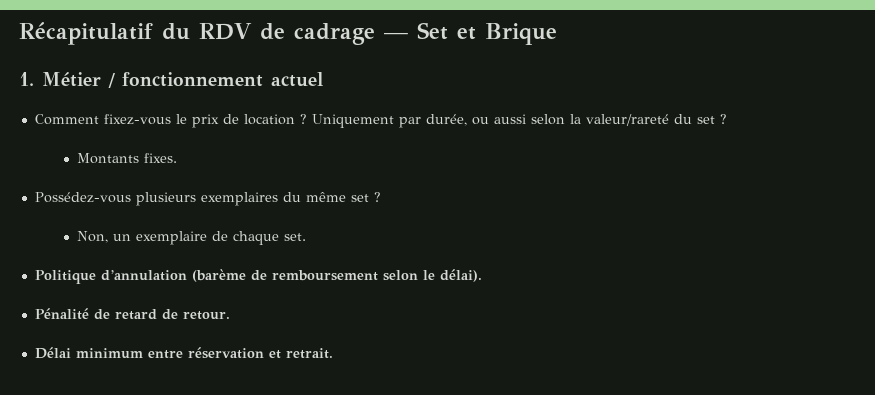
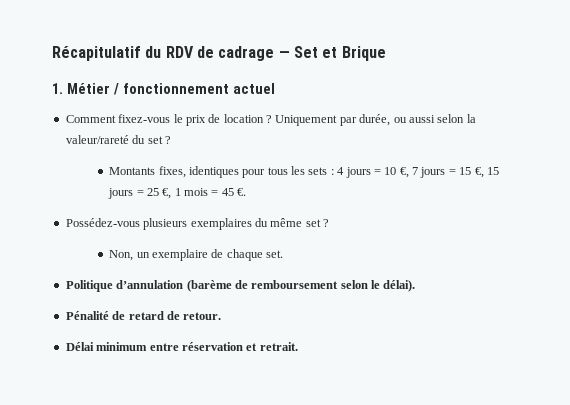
- Montants fixes.
+ Montants fixes, identiques pour tous les sets : 4 jours = 10 €, 7 jours = 15 €, 15 jours = 25 €, 1 mois = 45 €.

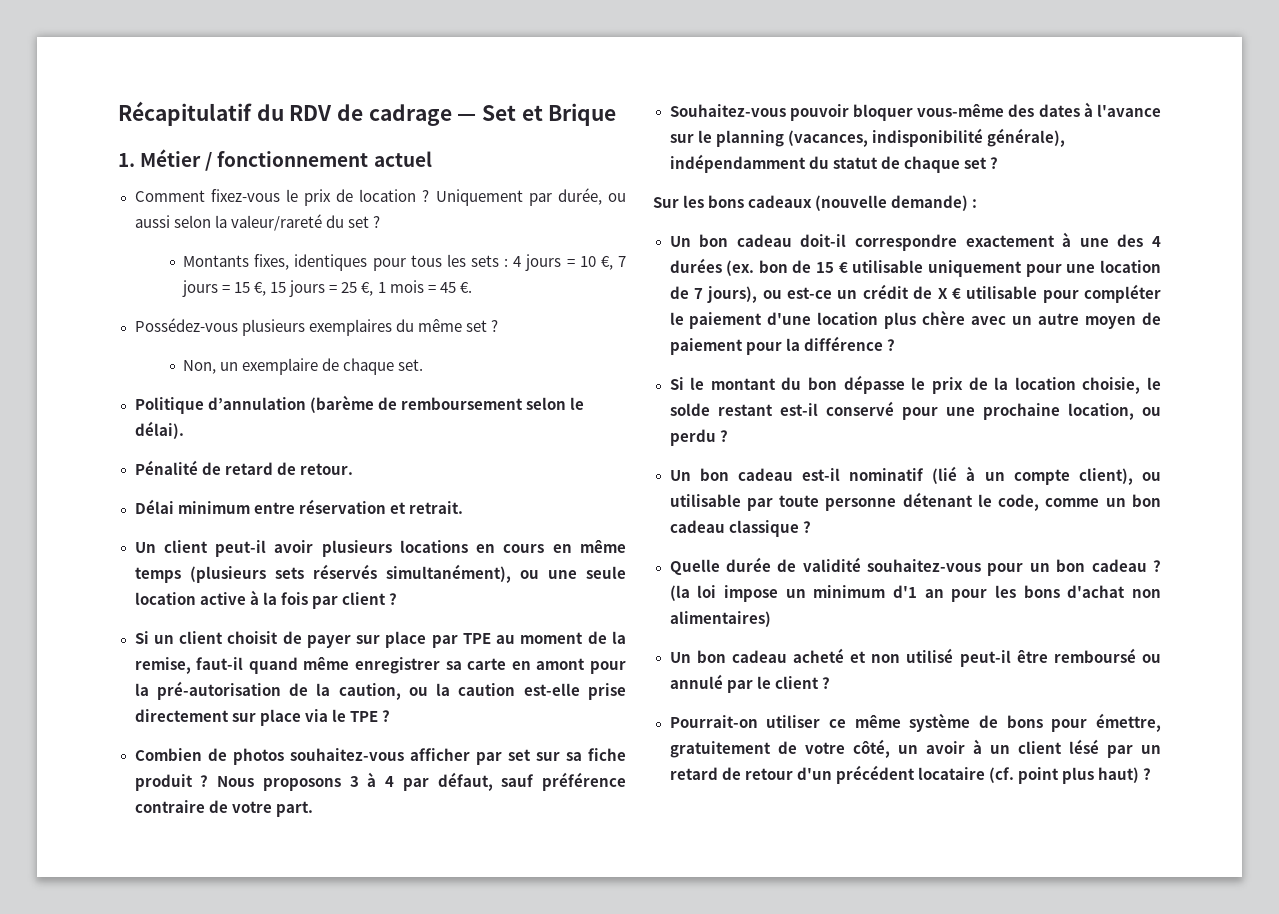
+ Un client peut-il avoir plusieurs locations en cours en même temps (plusieurs sets réservés simultanément), ou une seule location active à la fois par client ?
+ Si un client choisit de payer sur place par TPE au moment de la remise, faut-il quand même enregistrer sa carte en amont pour la pré-autorisation de la caution, ou la caution est-elle prise directement sur place via le TPE ?
+ Combien de photos souhaitez-vous afficher par set sur sa fiche produit ? Nous proposons 3 à 4 par défaut, sauf préférence contraire de votre part.
+ Souhaitez-vous pouvoir bloquer vous-même des dates à l'avance sur le planning (vacances, indisponibilité générale), indépendamment du statut de chaque set ?
+ Sur les bons cadeaux (nouvelle demande) :
+ Un bon cadeau doit-il correspondre exactement à une des 4 durées (ex. bon de 15 € utilisable uniquement pour une location de 7 jours), ou est-ce un crédit de X € utilisable pour compléter le paiement d'une location plus chère avec un autre moyen de paiement pour la différence ?
+ Si le montant du bon dépasse le prix de la location choisie, le solde restant est-il conservé pour une prochaine location, ou perdu ?
+ Un bon cadeau est-il nominatif (lié à un compte client), ou utilisable par toute personne détenant le code, comme un bon cadeau classique ?
+ Quelle durée de validité souhaitez-vous pour un bon cadeau ? (la loi impose un minimum d'1 an pour les bons d'achat non alimentaires)
+ Un bon cadeau acheté et non utilisé peut-il être remboursé ou annulé par le client ?
+ Pourrait-on utiliser ce même système de bons pour émettre, gratuitement de votre côté, un avoir à un client lésé par un retard de retour d'un précédent locataire (cf. point plus haut) ?

